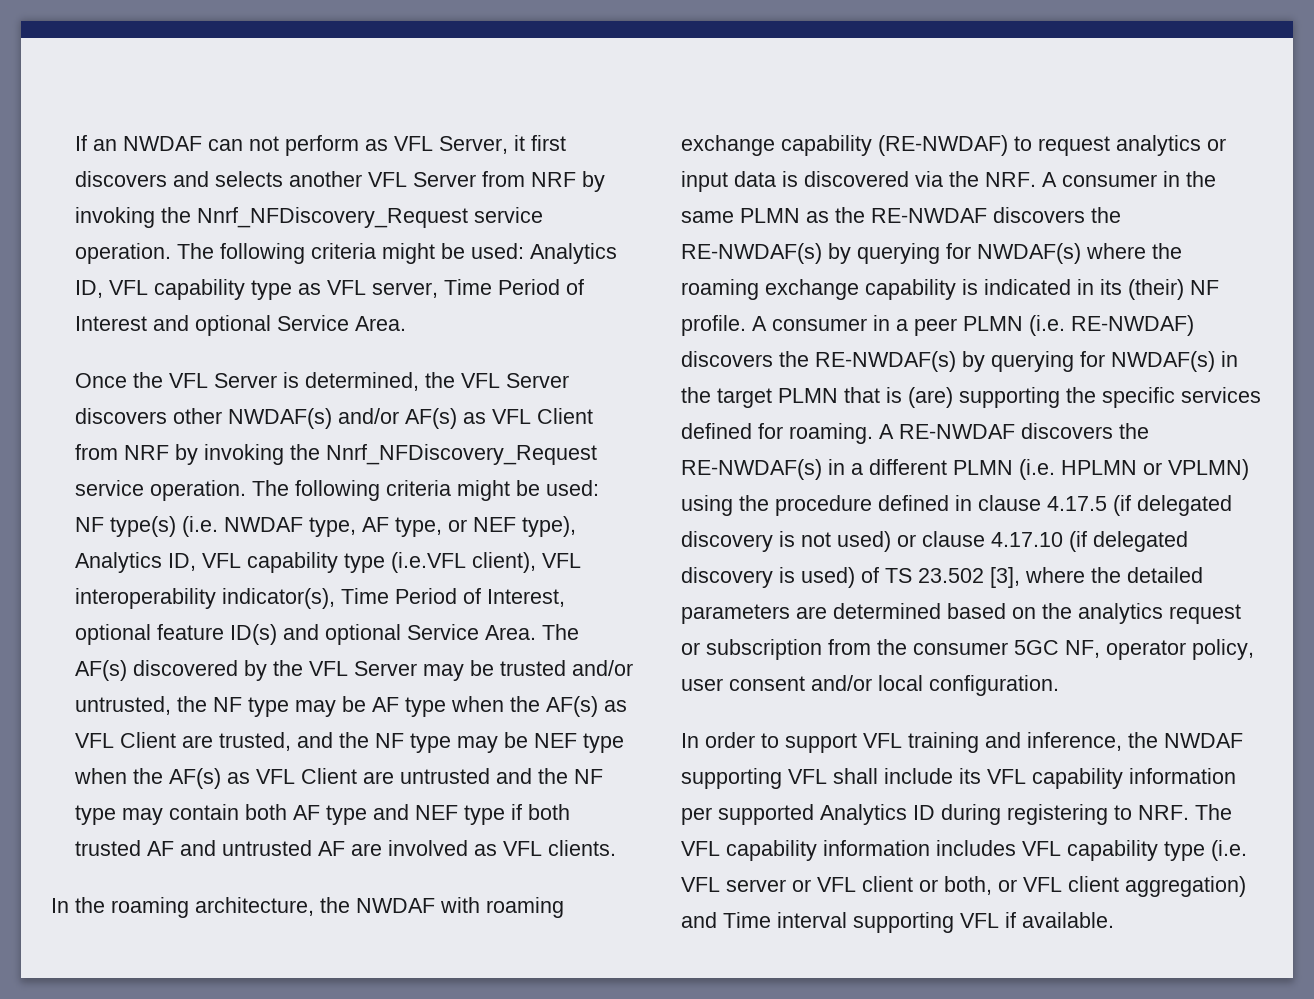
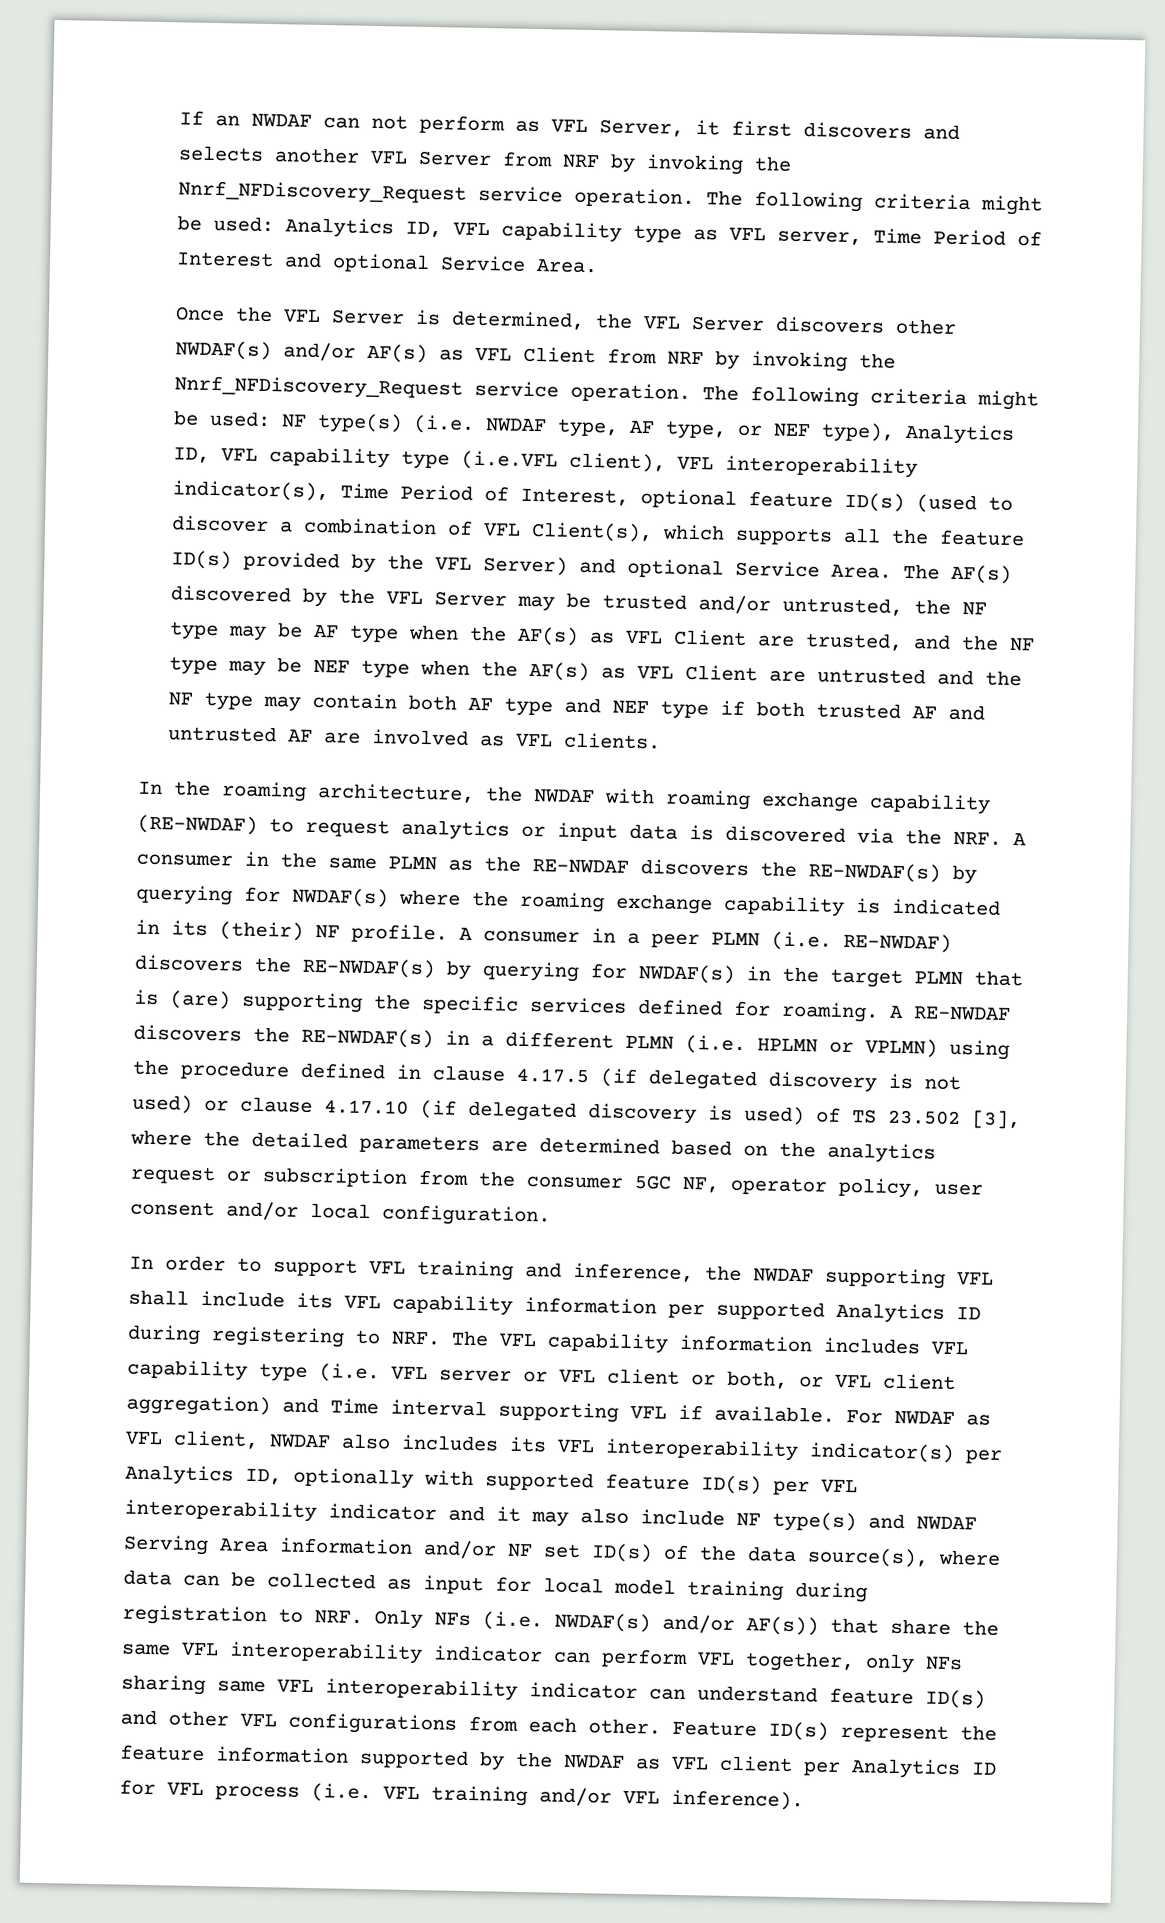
- The following criteria might be used: NF type(s) (i.e. NWDAF type, AF type, or NEF type), Analytics ID, VFL capability type (i.e.VFL client), VFL interoperability indicator(s), Time Period of Interest, optional feature ID(s) and optional Service Area.
+ The following criteria might be used: NF type(s) (i.e. NWDAF type, AF type, or NEF type), Analytics ID, VFL capability type (i.e.VFL client), VFL interoperability indicator(s), Time Period of Interest, optional feature ID(s) (used to discover a combination of VFL Client(s), which supports all the feature ID(s) provided by the VFL Server) and optional Service Area.
+ For NWDAF as VFL client, NWDAF also includes its VFL interoperability indicator(s) per Analytics ID, optionally with supported feature ID(s) per VFL interoperability indicator and it may also include NF type(s) and NWDAF Serving Area information and/or NF set ID(s) of the data source(s), where data can be collected as input for local model training during registration to NRF. Only NFs (i.e. NWDAF(s) and/or AF(s)) that share the same VFL interoperability indicator can perform VFL together, only NFs sharing same VFL interoperability indicator can understand feature ID(s) and other VFL configurations from each other. Feature ID(s) represent the feature information supported by the NWDAF as VFL client per Analytics ID for VFL process (i.e. VFL training and/or VFL inference).

